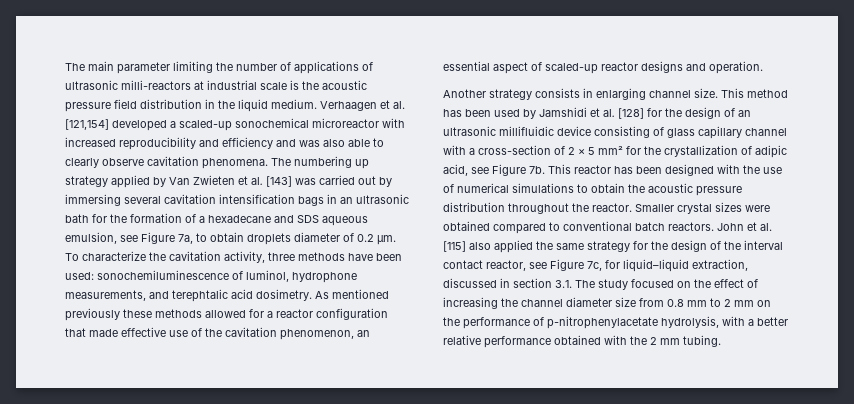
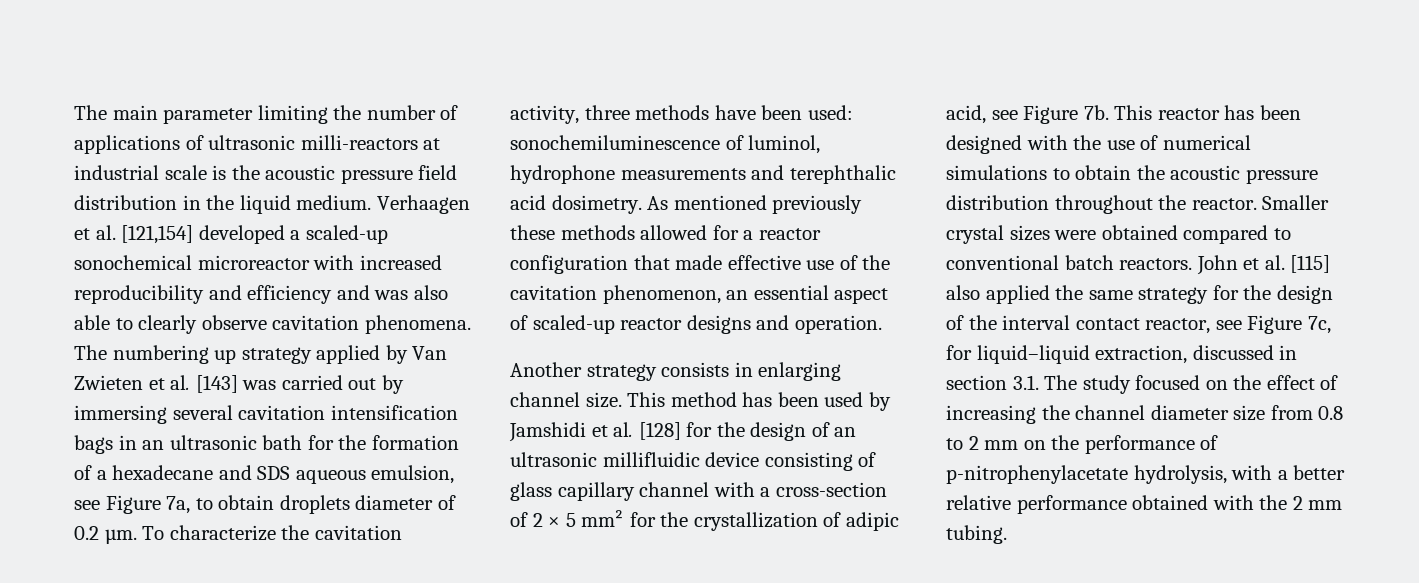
- To characterize the cavitation activity, three methods have been used: sonochemiluminescence of luminol, hydrophone measurements, and terephtalic acid dosimetry.
+ To characterize the cavitation activity, three methods have been used: sonochemiluminescence of luminol, hydrophone measurements and terephthalic acid dosimetry.
- John et al. [115] also applied the same strategy for the design of the interval contact reactor, see Figure 7c, for liquid–liquid extraction, discussed in section 3.1. The study focused on the effect of increasing the channel diameter size from 0.8 mm to 2 mm on the performance of p-nitrophenylacetate hydrolysis, with a better relative performance obtained with the 2 mm tubing.
+ John et al. [115] also applied the same strategy for the design of the interval contact reactor, see Figure 7c, for liquid–liquid extraction, discussed in section 3.1. The study focused on the effect of increasing the channel diameter size from 0.8 to 2 mm on the performance of p-nitrophenylacetate hydrolysis, with a better relative performance obtained with the 2 mm tubing.

